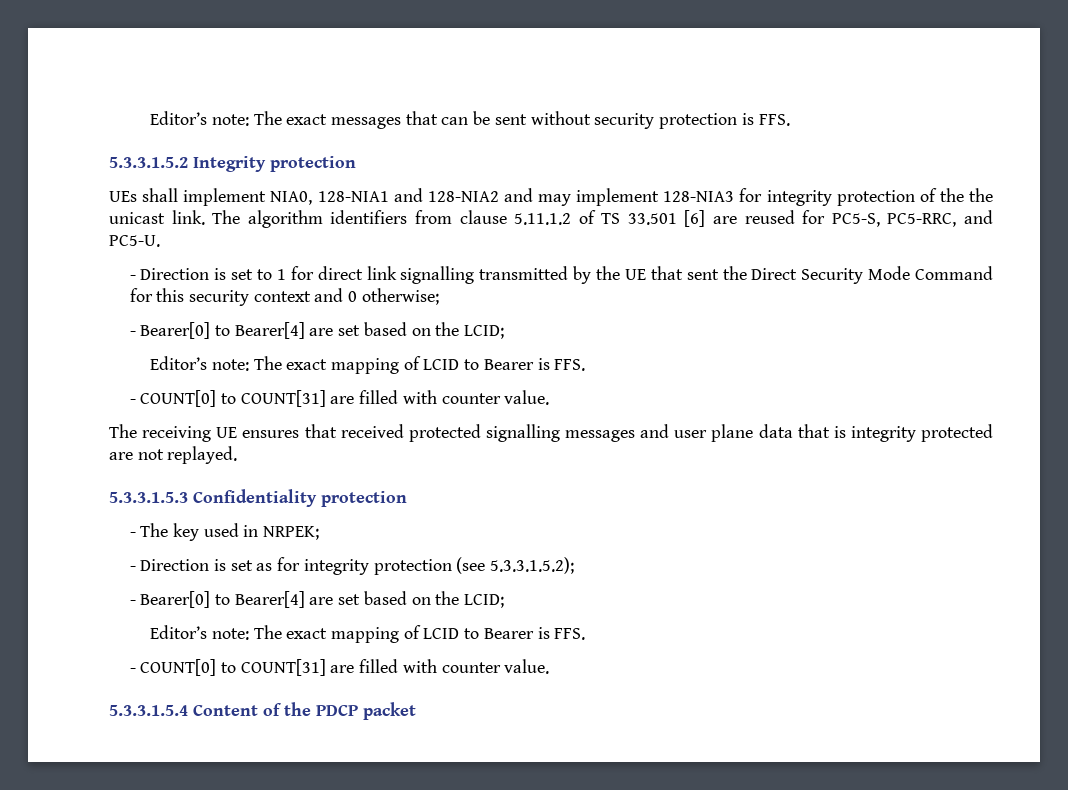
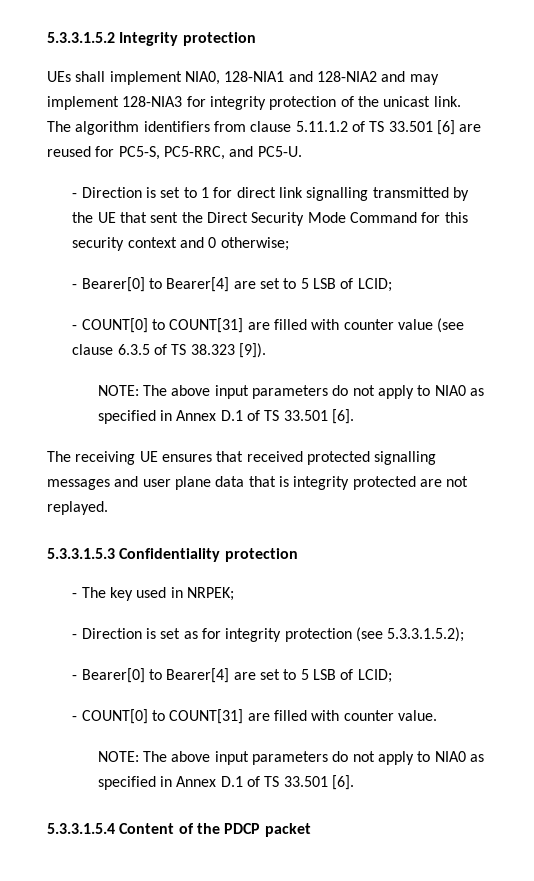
- Editor’s note: The exact messages that can be sent without security protection is FFS.
- UEs shall implement NIA0, 128-NIA1 and 128-NIA2 and may implement 128-NIA3 for integrity protection of the the unicast link.
+ UEs shall implement NIA0, 128-NIA1 and 128-NIA2 and may implement 128-NIA3 for integrity protection of the unicast link.
  - Direction is set to 1 for direct link signalling transmitted by the UE that sent the Direct Security Mode Command for this security context and 0 otherwise;
- - Bearer[0] to Bearer[4] are set based on the LCID;
- Editor’s note: The exact mapping of LCID to Bearer is FFS.
- - COUNT[0] to COUNT[31] are filled with counter value.
+ - Bearer[0] to Bearer[4] are set to 5 LSB of LCID;
+ - COUNT[0] to COUNT[31] are filled with counter value (see clause 6.3.5 of TS 38.323 [9]).
+ NOTE: The above input parameters do not apply to NIA0 as specified in Annex D.1 of TS 33.501 [6].
  - Direction is set as for integrity protection (see 5.3.3.1.5.2);
- - Bearer[0] to Bearer[4] are set based on the LCID;
- Editor’s note: The exact mapping of LCID to Bearer is FFS.
+ - Bearer[0] to Bearer[4] are set to 5 LSB of LCID;
  - COUNT[0] to COUNT[31] are filled with counter value.
+ NOTE: The above input parameters do not apply to NIA0 as specified in Annex D.1 of TS 33.501 [6].

